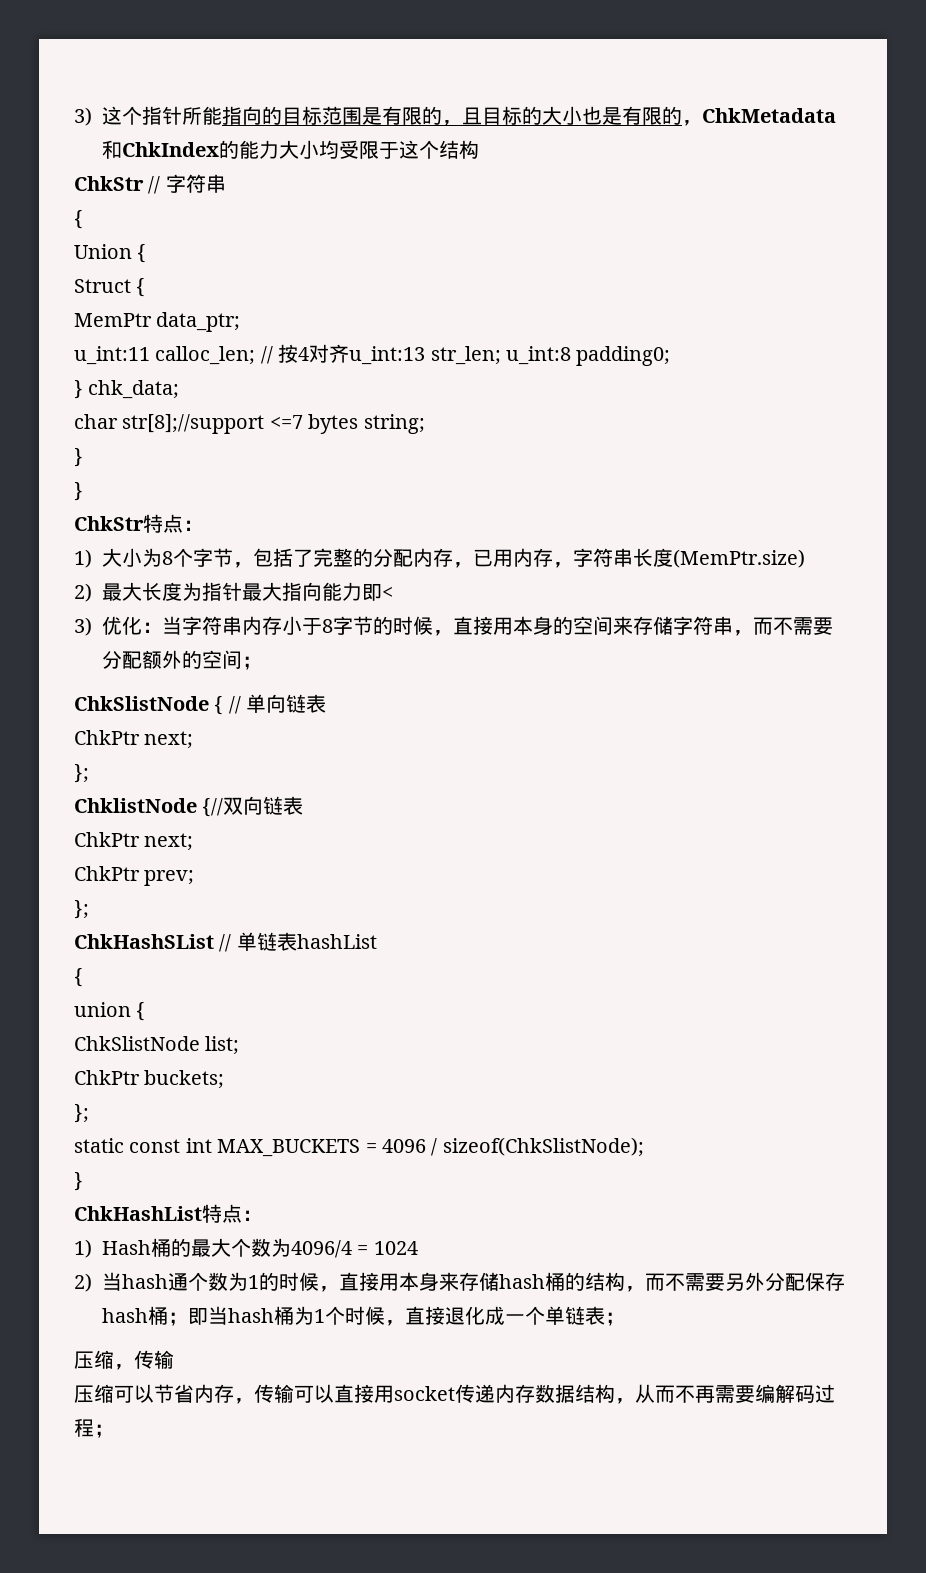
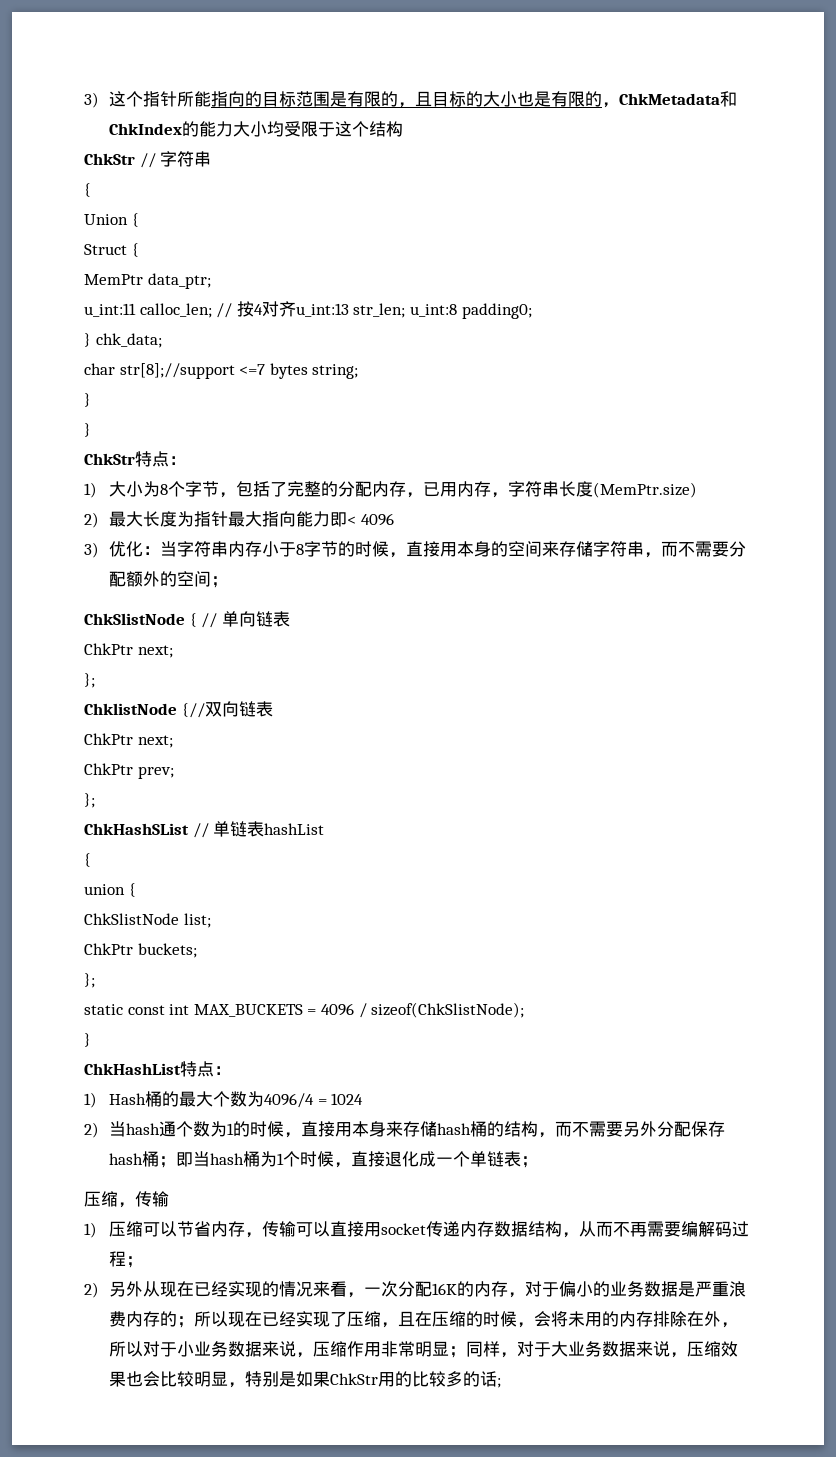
- 2)最大长度为指针最大指向能力即<
+ 2)最大长度为指针最大指向能力即< 4096
- 压缩可以节省内存，传输可以直接用socket传递内存数据结构，从而不再需要编解码过程；
+ 1)压缩可以节省内存，传输可以直接用socket传递内存数据结构，从而不再需要编解码过程；
+ 2)另外从现在已经实现的情况来看，一次分配16K的内存，对于偏小的业务数据是严重浪费内存的；所以现在已经实现了压缩，且在压缩的时候，会将未用的内存排除在外，所以对于小业务数据来说，压缩作用非常明显；同样，对于大业务数据来说，压缩效果也会比较明显，特别是如果ChkStr用的比较多的话;

